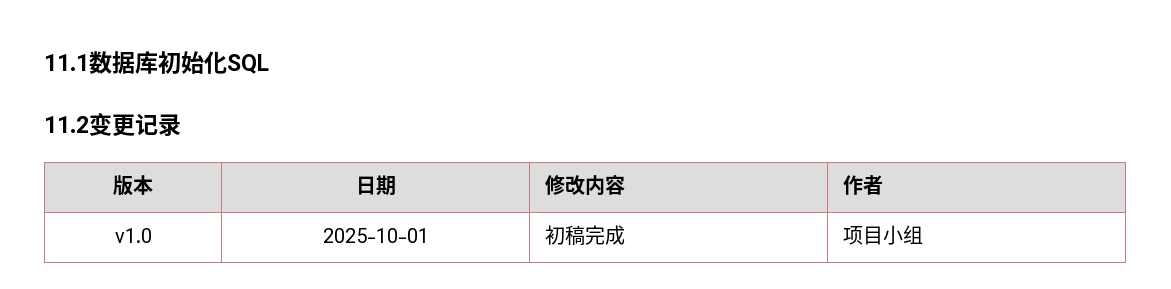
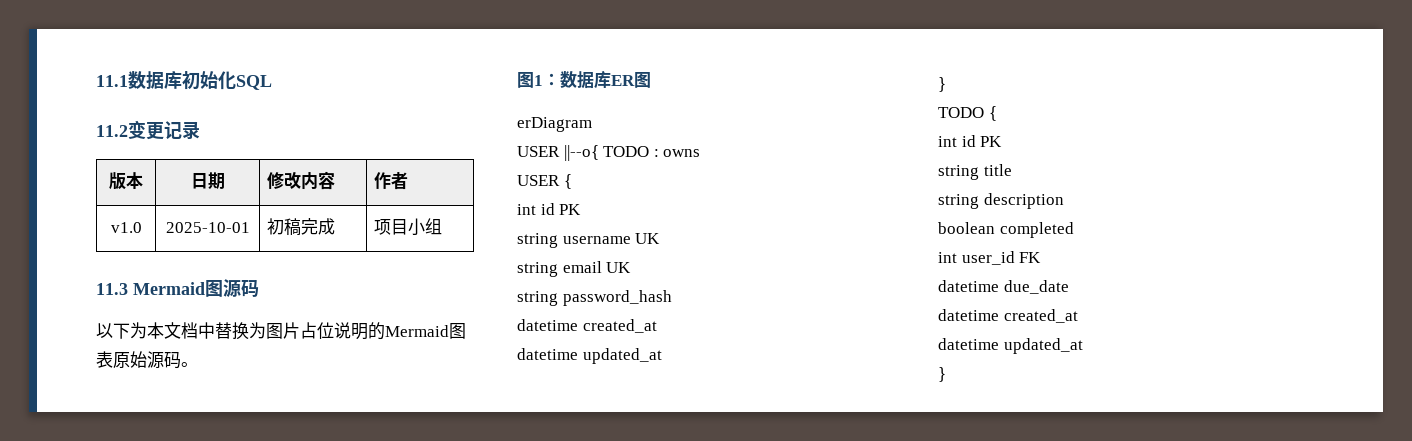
+ 11.3 Mermaid图源码
+ 以下为本文档中替换为图片占位说明的Mermaid图表原始源码。
+ 图1：数据库ER图
+ erDiagram
+ USER ||--o{ TODO : owns
+ USER {
+ int id PK
+ string username UK
+ string email UK
+ string password_hash
+ datetime created_at
+ datetime updated_at
+ }
+ TODO {
+ int id PK
+ string title
+ string description
+ boolean completed
+ int user_id FK
+ datetime due_date
+ datetime created_at
+ datetime updated_at
+ }

